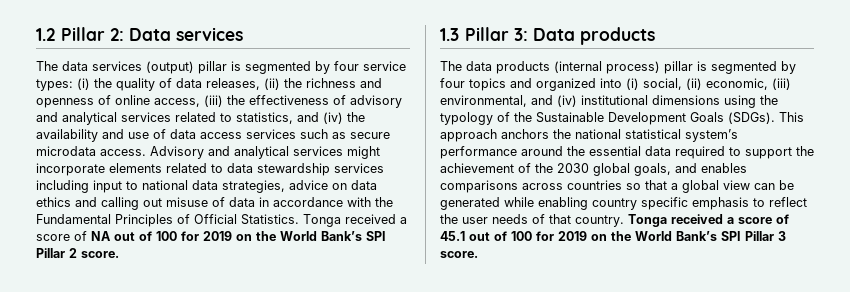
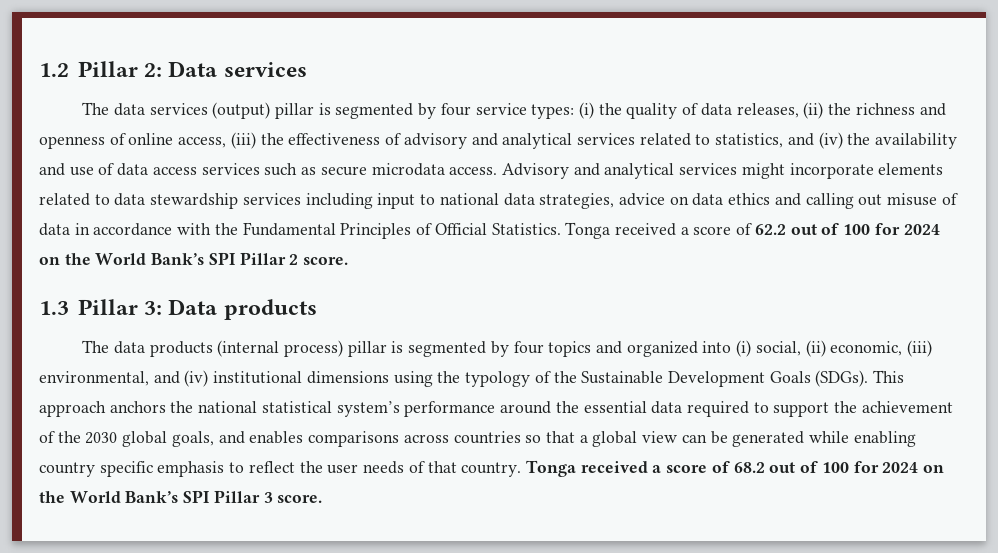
- Tonga received a score of NA out of 100 for 2019 on the World Bank’s SPI Pillar 2 score.
+ Tonga received a score of 62.2 out of 100 for 2024 on the World Bank’s SPI Pillar 2 score.
- Tonga received a score of 45.1 out of 100 for 2019 on the World Bank’s SPI Pillar 3 score.
+ Tonga received a score of 68.2 out of 100 for 2024 on the World Bank’s SPI Pillar 3 score.

